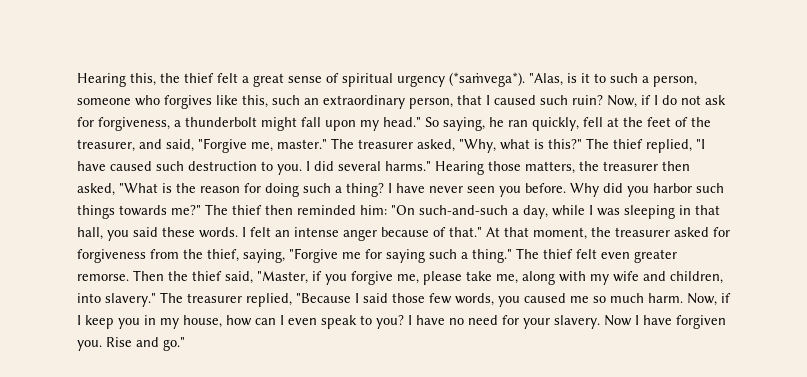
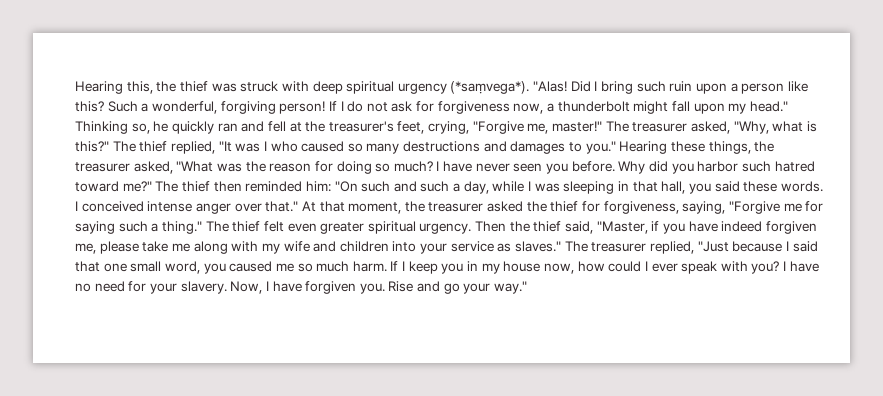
- Hearing this, the thief felt a great sense of spiritual urgency (*saṁvega*). "Alas, is it to such a person, someone who forgives like this, such an extraordinary person, that I caused such ruin? Now, if I do not ask for forgiveness, a thunderbolt might fall upon my head."
+ Hearing this, the thief was struck with deep spiritual urgency (*saṃvega*). "Alas! Did I bring such ruin upon a person like this? Such a wonderful, forgiving person! If I do not ask for forgiveness now, a thunderbolt might fall upon my head."
- So saying, he ran quickly, fell at the feet of the treasurer, and said, "Forgive me, master."
+ Thinking so, he quickly ran and fell at the treasurer's feet, crying, "Forgive me, master!"
- The thief replied, "I have caused such destruction to you. I did several harms." Hearing those matters, the treasurer then asked, "What is the reason for doing such a thing?
+ The thief replied, "It was I who caused so many destructions and damages to you." Hearing these things, the treasurer asked, "What was the reason for doing so much?
- Why did you harbor such things towards me?"
+ Why did you harbor such hatred toward me?"
- The thief then reminded him: "On such-and-such a day, while I was sleeping in that hall, you said these words.
+ The thief then reminded him: "On such and such a day, while I was sleeping in that hall, you said these words.
- I felt an intense anger because of that."
+ I conceived intense anger over that."
- At that moment, the treasurer asked for forgiveness from the thief, saying, "Forgive me for saying such a thing."
+ At that moment, the treasurer asked the thief for forgiveness, saying, "Forgive me for saying such a thing."
- The thief felt even greater remorse.
+ The thief felt even greater spiritual urgency.
- Then the thief said, "Master, if you forgive me, please take me, along with my wife and children, into slavery." The treasurer replied, "Because I said those few words, you caused me so much harm.
+ Then the thief said, "Master, if you have indeed forgiven me, please take me along with my wife and children into your service as slaves." The treasurer replied, "Just because I said that one small word, you caused me so much harm.
- Now, if I keep you in my house, how can I even speak to you?
+ If I keep you in my house now, how could I ever speak with you?
- Now I have forgiven you.
+ Now, I have forgiven you.
- Rise and go."
+ Rise and go your way."

